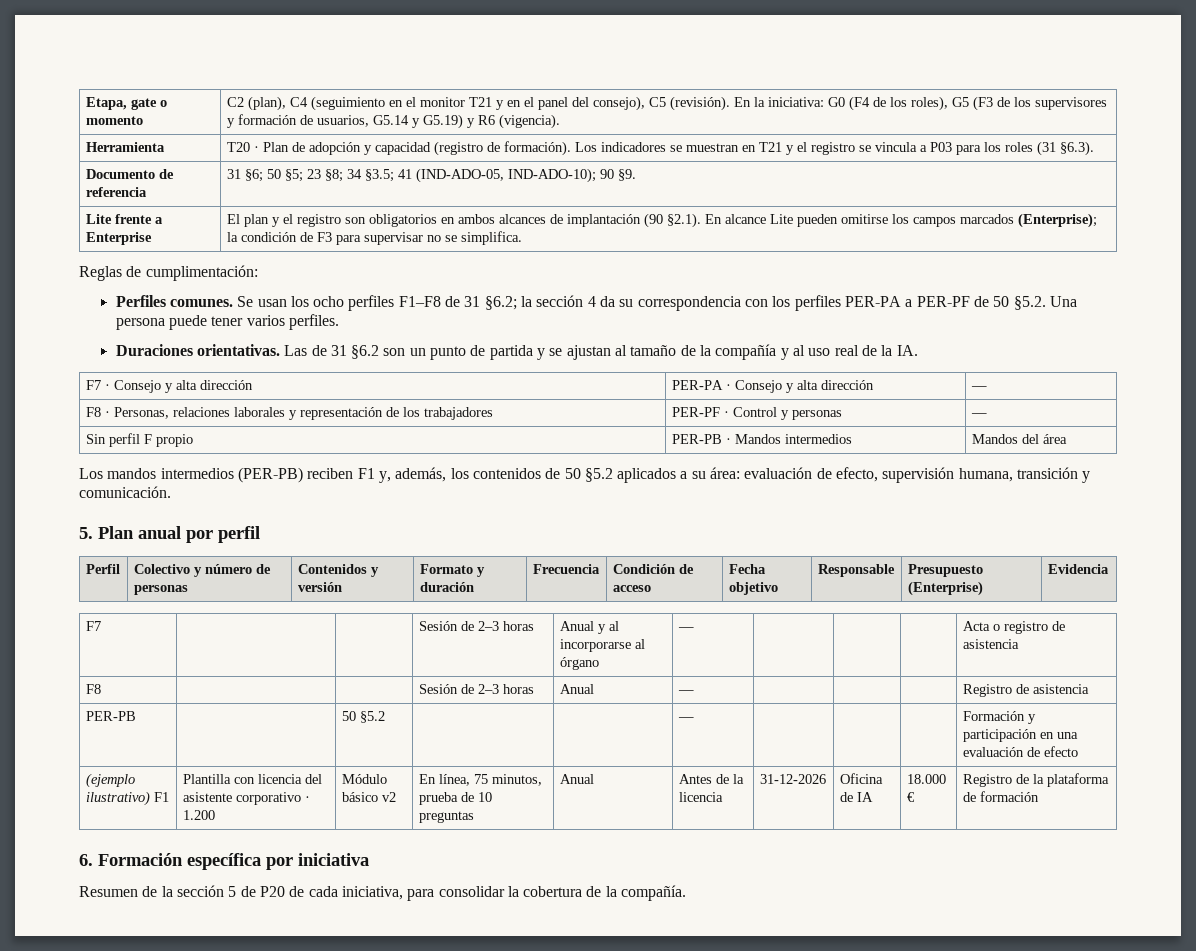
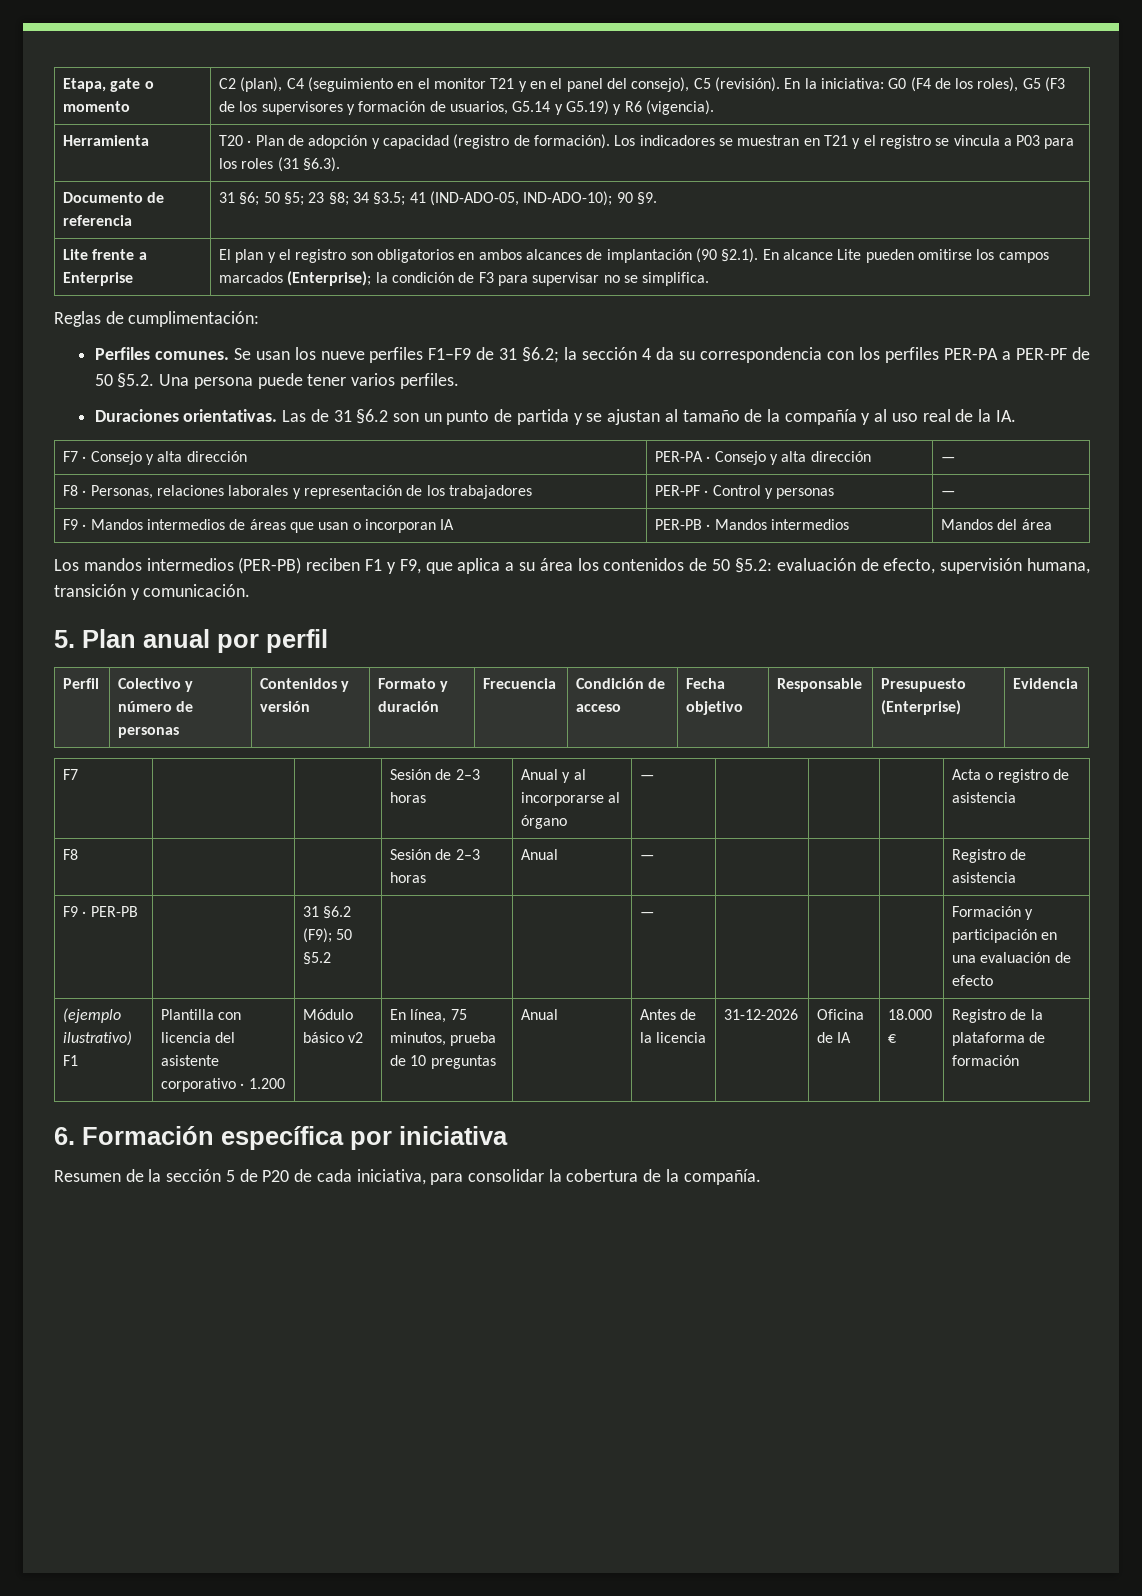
- Se usan los ocho perfiles F1–F8 de 31 §6.2; la sección 4 da su correspondencia con los perfiles PER-PA a PER-PF de 50 §5.2. Una persona puede tener varios perfiles.
+ Se usan los nueve perfiles F1–F9 de 31 §6.2; la sección 4 da su correspondencia con los perfiles PER-PA a PER-PF de 50 §5.2. Una persona puede tener varios perfiles.
- Sin perfil F propio | PER-PB · Mandos intermedios | Mandos del área
+ F9 · Mandos intermedios de áreas que usan o incorporan IA | PER-PB · Mandos intermedios | Mandos del área
- Los mandos intermedios (PER-PB) reciben F1 y, además, los contenidos de 50 §5.2 aplicados a su área: evaluación de efecto, supervisión humana, transición y comunicación.
+ Los mandos intermedios (PER-PB) reciben F1 y F9, que aplica a su área los contenidos de 50 §5.2: evaluación de efecto, supervisión humana, transición y comunicación.
- PER-PB | | 50 §5.2 | | | — | | | | Formación y participación en una evaluación de efecto
+ F9 · PER-PB | | 31 §6.2 (F9); 50 §5.2 | | | — | | | | Formación y participación en una evaluación de efecto

